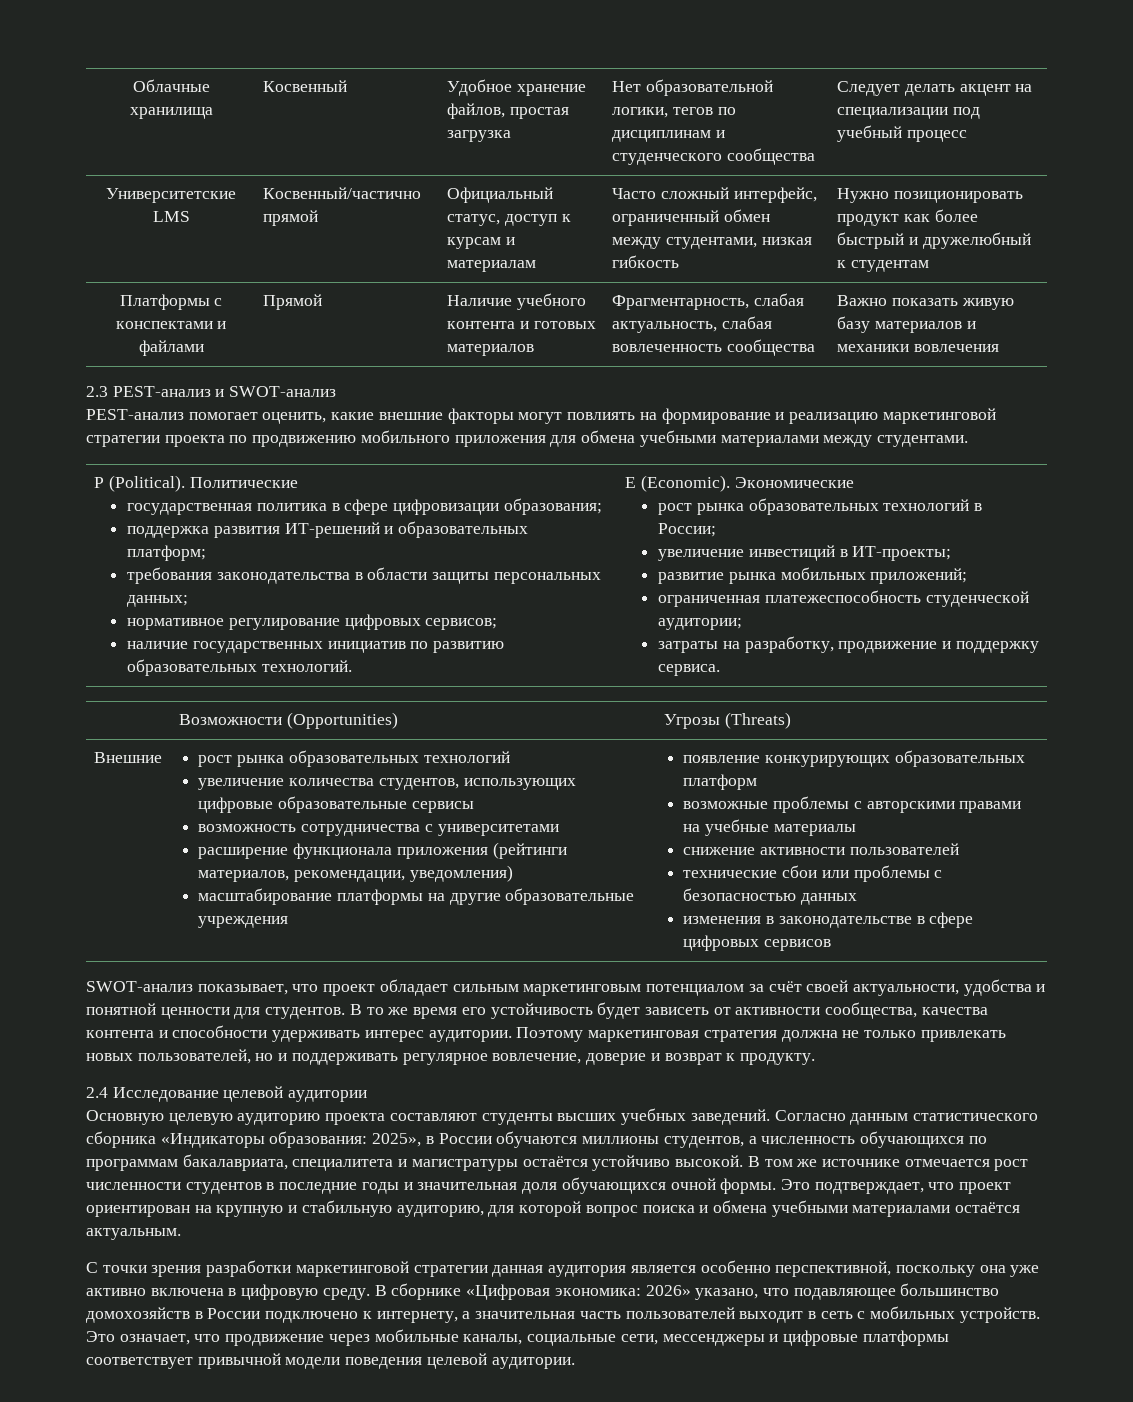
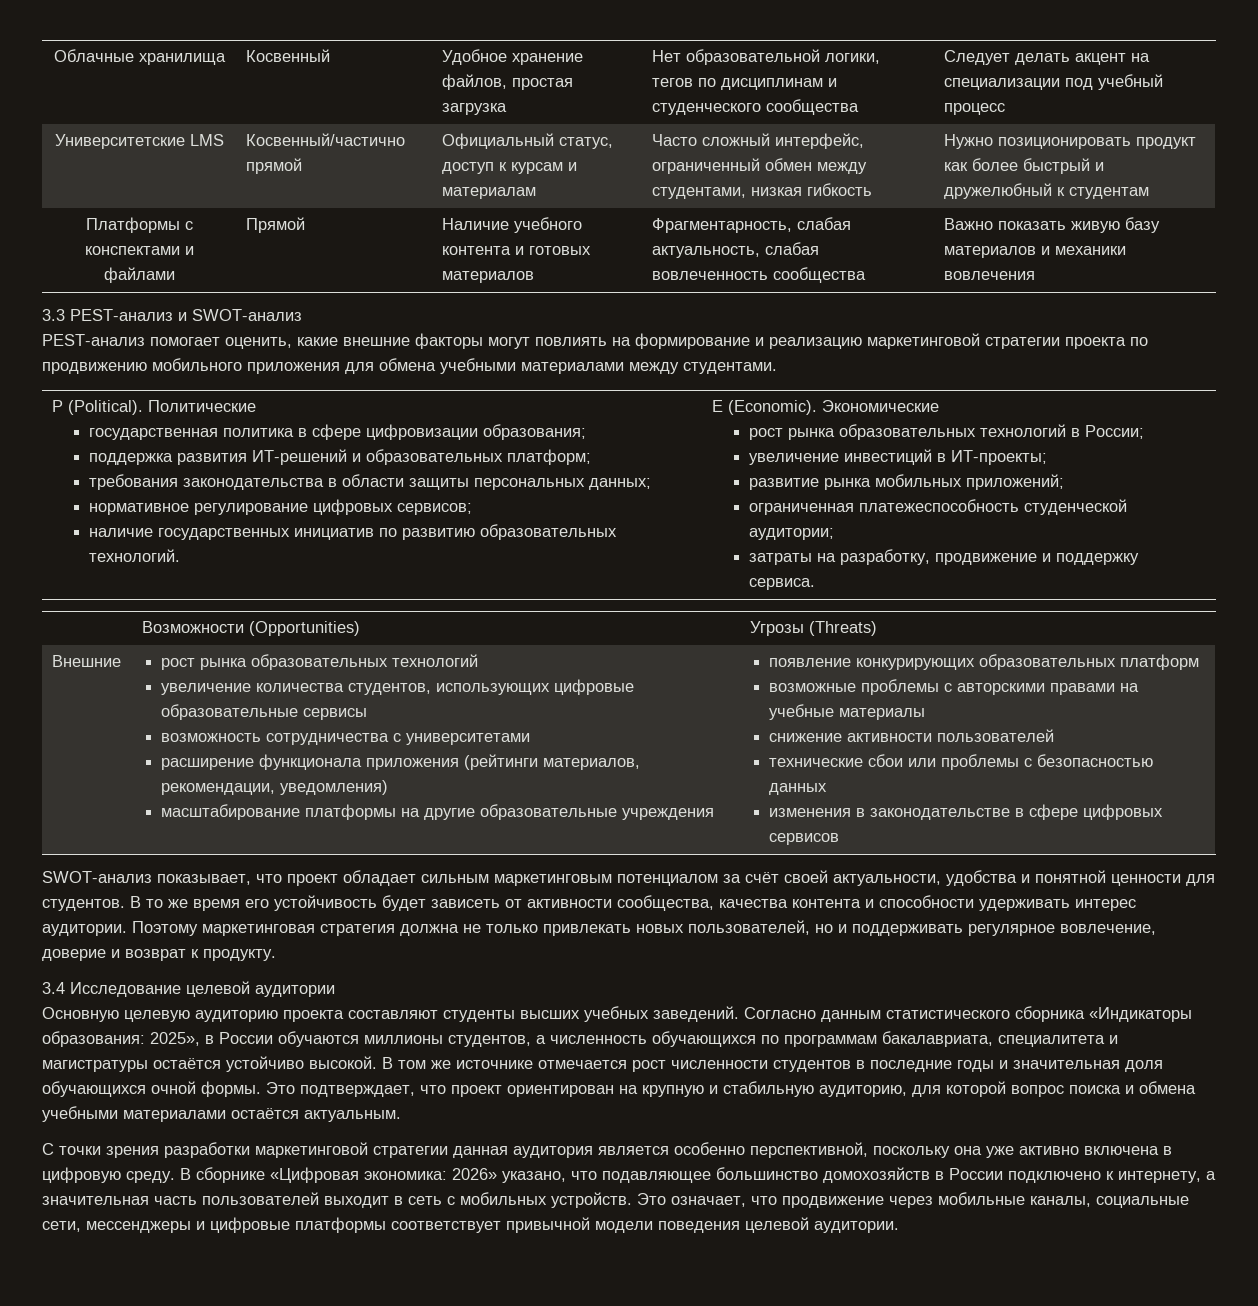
- 2.3 PEST-анализ и SWOT-анализ
+ 3.3 PEST-анализ и SWOT-анализ
- 2.4 Исследование целевой аудитории
+ 3.4 Исследование целевой аудитории

